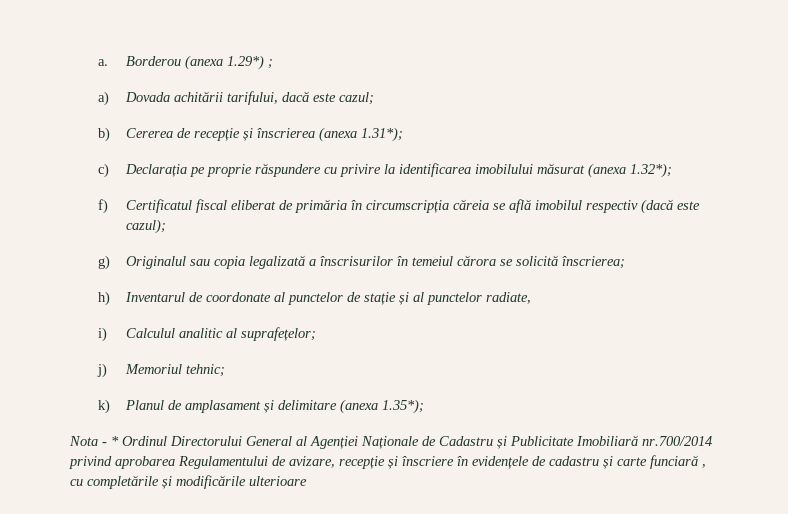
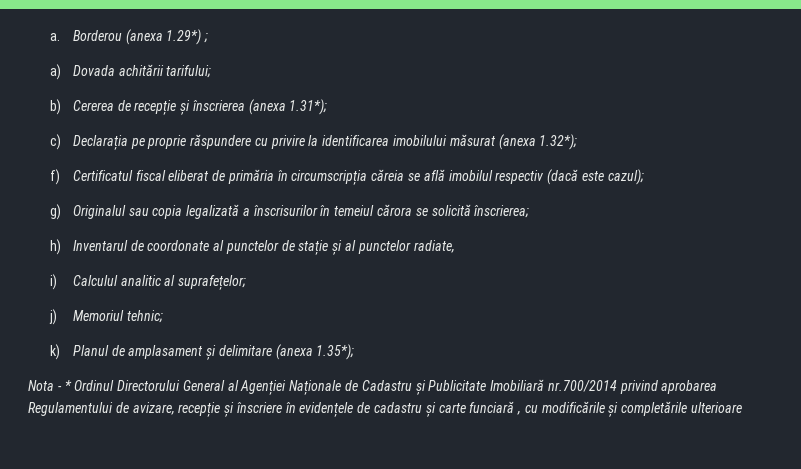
- a) Dovada achitării tarifului, dacă este cazul;
+ a) Dovada achitării tarifului;
- Nota - * Ordinul Directorului General al Agenției Naționale de Cadastru și Publicitate Imobiliară nr.700/2014 privind aprobarea Regulamentului de avizare, recepție și înscriere în evidențele de cadastru și carte funciară , cu completările și modificările ulterioare
+ Nota - * Ordinul Directorului General al Agenției Naționale de Cadastru și Publicitate Imobiliară nr.700/2014 privind aprobarea Regulamentului de avizare, recepție și înscriere în evidențele de cadastru și carte funciară , cu modificările și completările ulterioare

